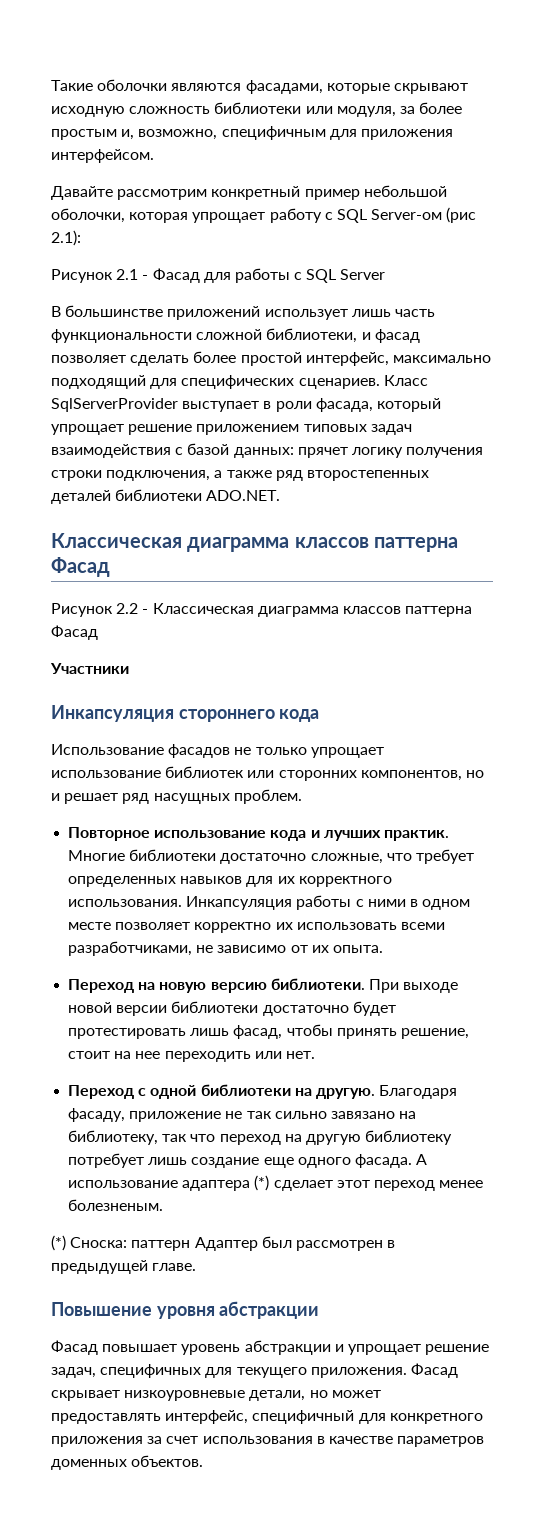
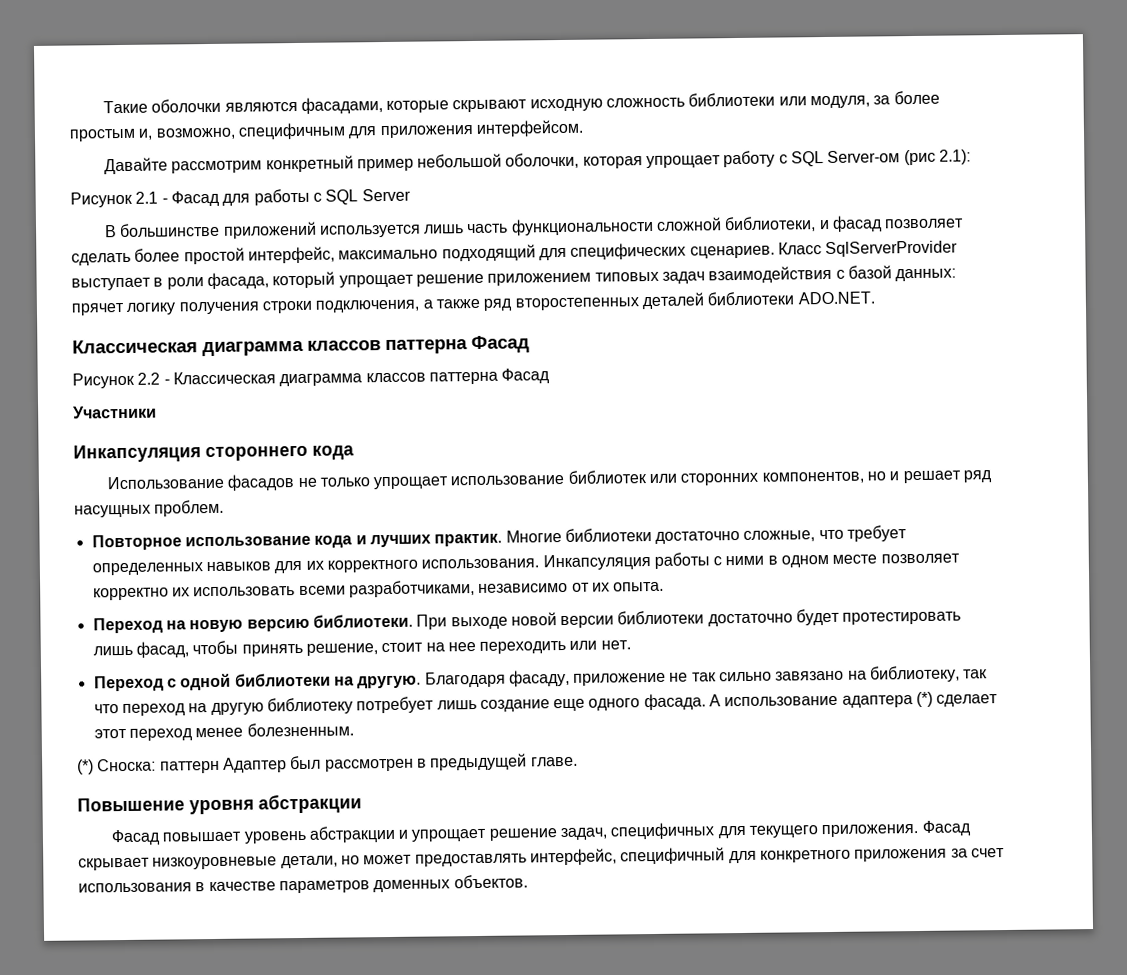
- В большинстве приложений использует лишь часть функциональности сложной библиотеки, и фасад позволяет сделать более простой интерфейс, максимально подходящий для специфических сценариев.
+ В большинстве приложений используется лишь часть функциональности сложной библиотеки, и фасад позволяет сделать более простой интерфейс, максимально подходящий для специфических сценариев.
- Инкапсуляция работы с ними в одном месте позволяет корректно их использовать всеми разработчиками, не зависимо от их опыта.
+ Инкапсуляция работы с ними в одном месте позволяет корректно их использовать всеми разработчиками, независимо от их опыта.
- А использование адаптера (*) сделает этот переход менее болезненым.
+ А использование адаптера (*) сделает этот переход менее болезненным.

